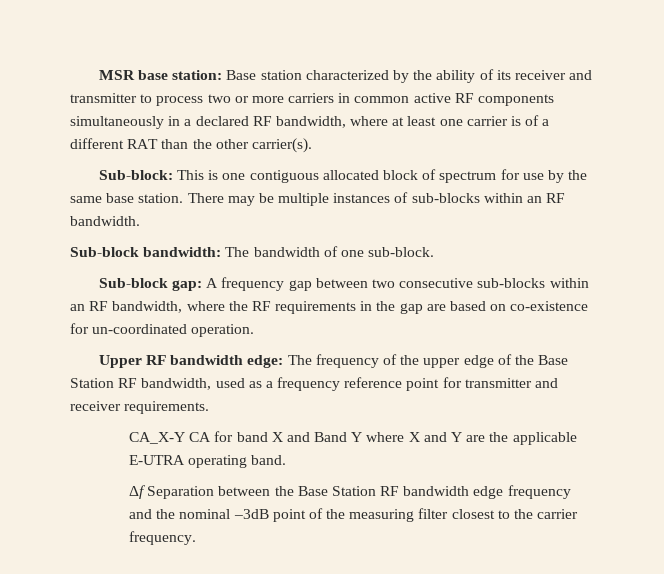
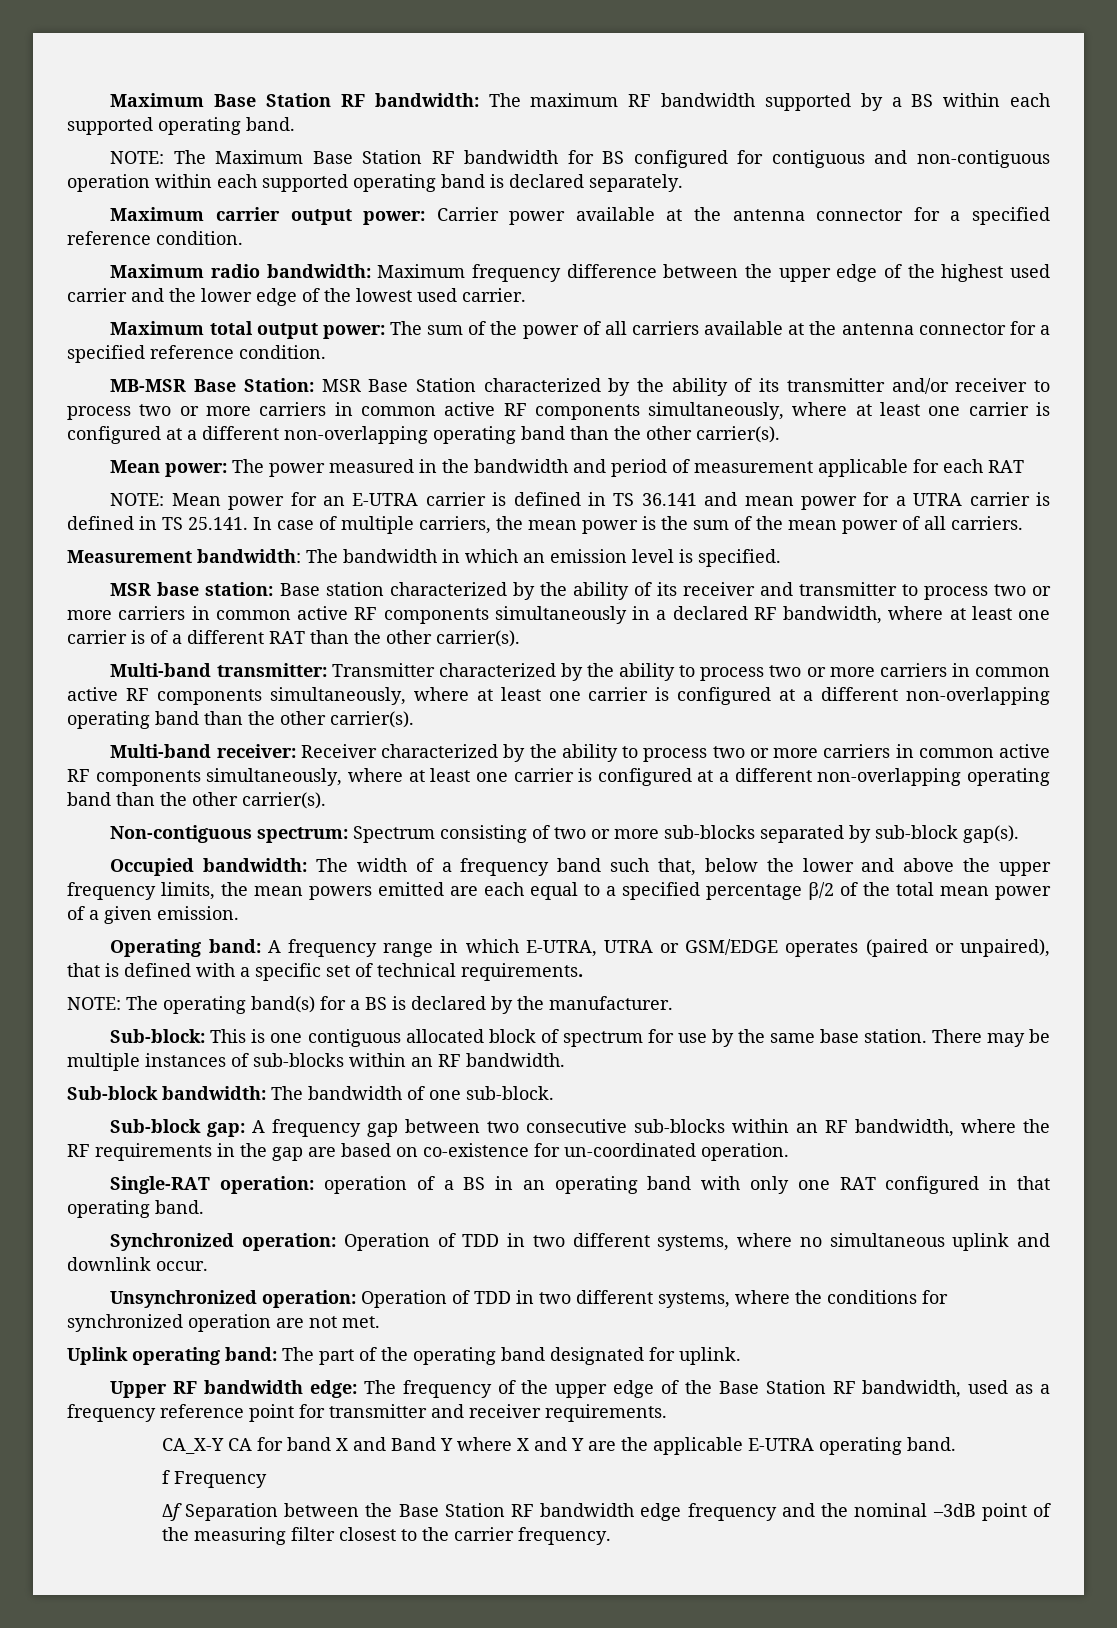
+ Maximum Base Station RF bandwidth: The maximum RF bandwidth supported by a BS within each supported operating band.
+ NOTE: The Maximum Base Station RF bandwidth for BS configured for contiguous and non-contiguous operation within each supported operating band is declared separately.
+ Maximum carrier output power: Carrier power available at the antenna connector for a specified reference condition.
+ Maximum radio bandwidth: Maximum frequency difference between the upper edge of the highest used carrier and the lower edge of the lowest used carrier.
+ Maximum total output power: The sum of the power of all carriers available at the antenna connector for a specified reference condition.
+ MB-MSR Base Station: MSR Base Station characterized by the ability of its transmitter and/or receiver to process two or more carriers in common active RF components simultaneously, where at least one carrier is configured at a different non-overlapping operating band than the other carrier(s).
+ Mean power: The power measured in the bandwidth and period of measurement applicable for each RAT
+ NOTE: Mean power for an E-UTRA carrier is defined in TS 36.141 and mean power for a UTRA carrier is defined in TS 25.141. In case of multiple carriers, the mean power is the sum of the mean power of all carriers.
+ Measurement bandwidth: The bandwidth in which an emission level is specified.
+ Multi-band transmitter: Transmitter characterized by the ability to process two or more carriers in common active RF components simultaneously, where at least one carrier is configured at a different non-overlapping operating band than the other carrier(s).
+ Multi-band receiver: Receiver characterized by the ability to process two or more carriers in common active RF components simultaneously, where at least one carrier is configured at a different non-overlapping operating band than the other carrier(s).
+ Non-contiguous spectrum: Spectrum consisting of two or more sub-blocks separated by sub-block gap(s).
+ Occupied bandwidth: The width of a frequency band such that, below the lower and above the upper frequency limits, the mean powers emitted are each equal to a specified percentage β/2 of the total mean power of a given emission.
+ Operating band: A frequency range in which E-UTRA, UTRA or GSM/EDGE operates (paired or unpaired), that is defined with a specific set of technical requirements.
+ NOTE: The operating band(s) for a BS is declared by the manufacturer.
+ Single-RAT operation: operation of a BS in an operating band with only one RAT configured in that operating band.
+ Synchronized operation: Operation of TDD in two different systems, where no simultaneous uplink and downlink occur.
+ Unsynchronized operation: Operation of TDD in two different systems, where the conditions for synchronized operation are not met.
+ Uplink operating band: The part of the operating band designated for uplink.
+ f Frequency

